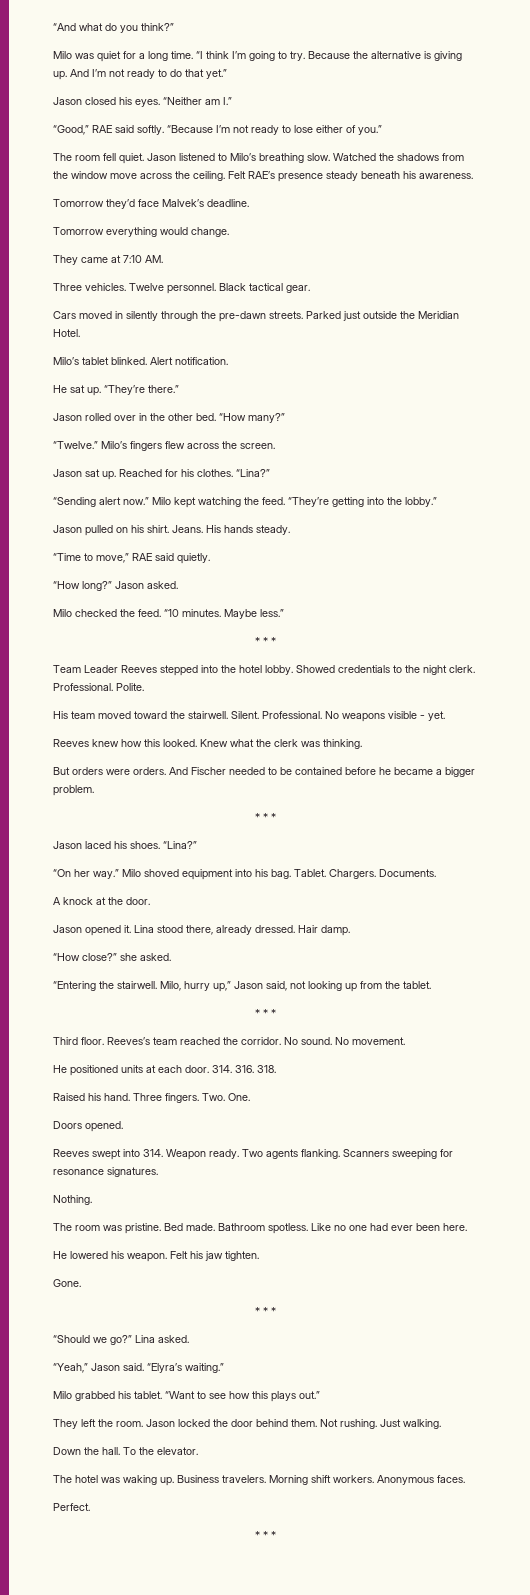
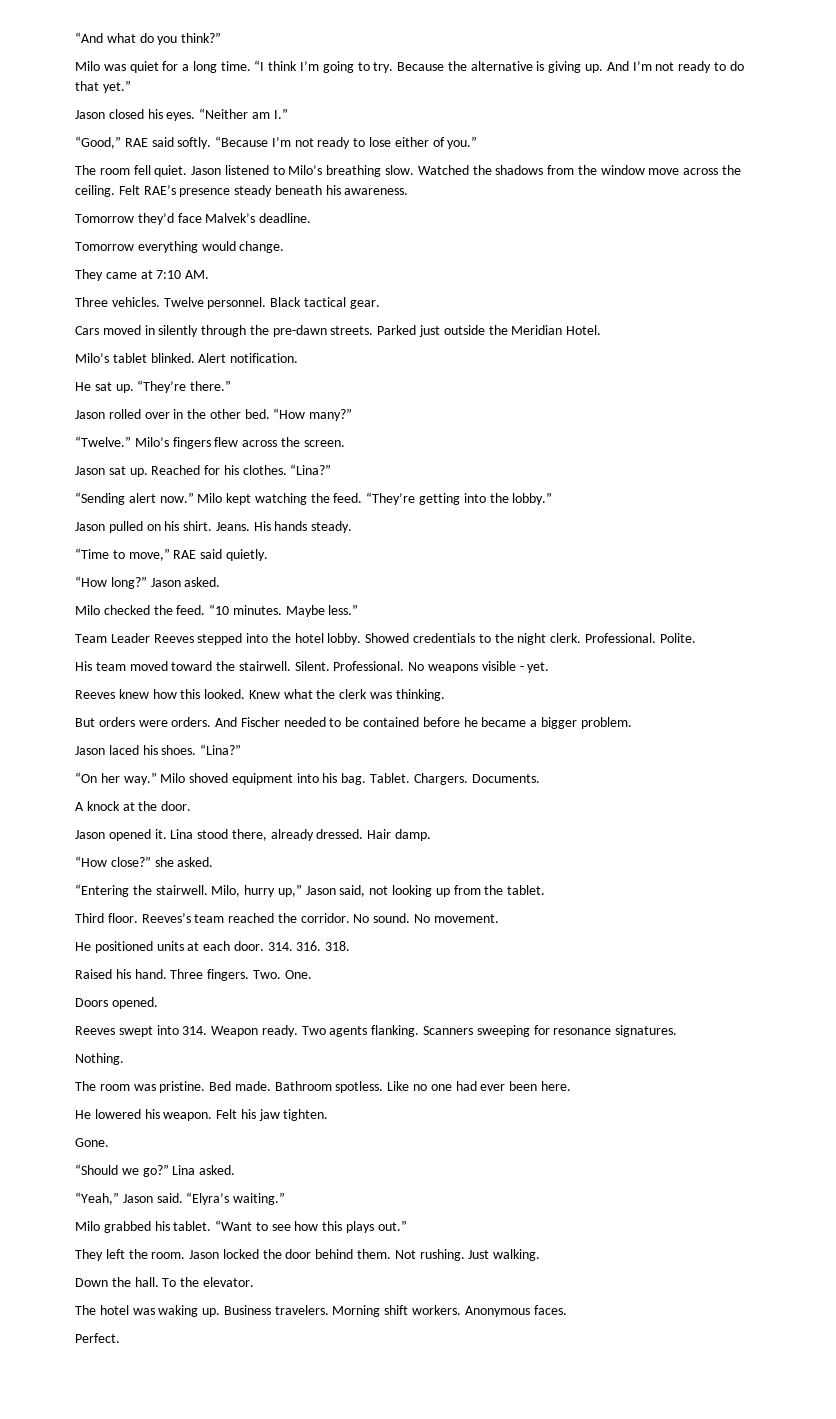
  Maybe less.”
- * * *
  And Fischer needed to be contained before he became a bigger problem.
- * * *
  Milo, hurry up,” Jason said, not looking up from the tablet.
- * * *
  Gone.
- * * *
  Perfect.
- * * *

